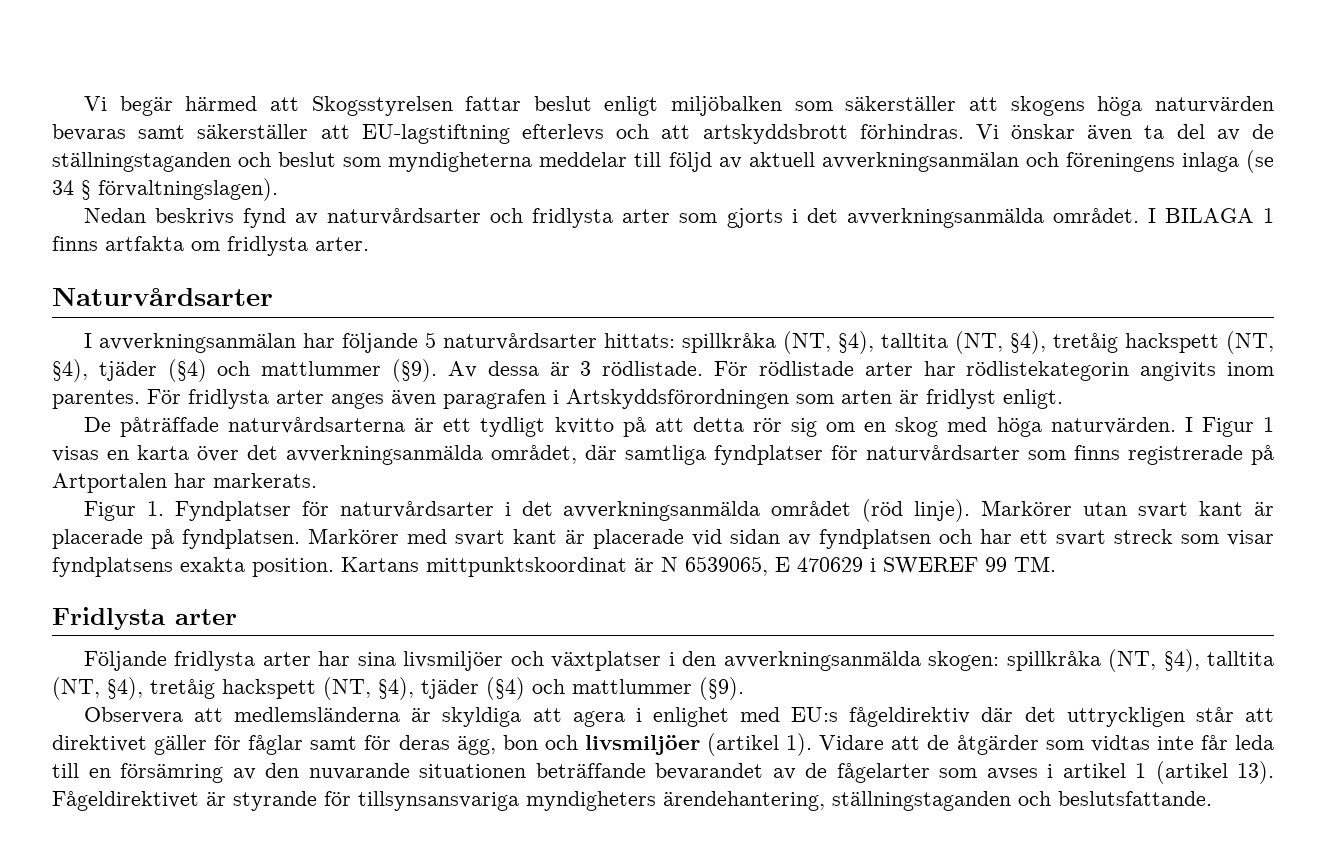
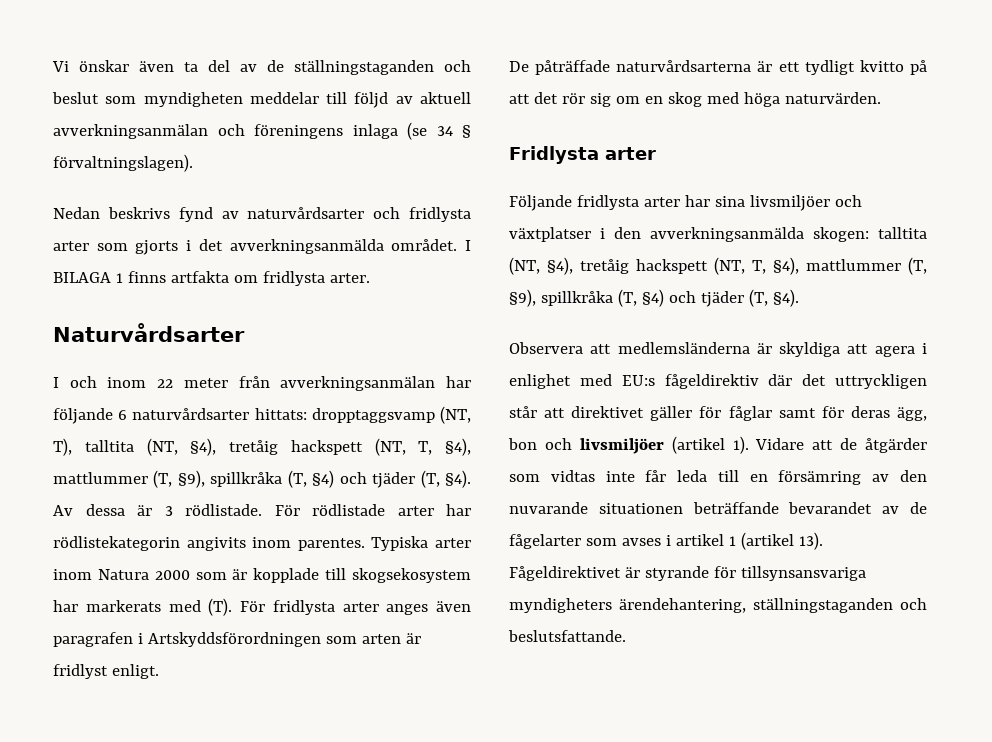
- Vi begär härmed att Skogsstyrelsen fattar beslut enligt miljöbalken som säkerställer att skogens höga naturvärden bevaras samt säkerställer att EU-lagstiftning efterlevs och att artskyddsbrott förhindras. Vi önskar även ta del av de ställningstaganden och beslut som myndigheterna meddelar till följd av aktuell avverkningsanmälan och föreningens inlaga (se 34 § förvaltningslagen).
+ Vi önskar även ta del av de ställningstaganden och beslut som myndigheten meddelar till följd av aktuell avverkningsanmälan och föreningens inlaga (se 34 § förvaltningslagen).
- I avverkningsanmälan har följande 5 naturvårdsarter hittats: spillkråka (NT, §4), talltita (NT, §4), tretåig hackspett (NT, §4), tjäder (§4) och mattlummer (§9).
+ I och inom 22 meter från avverkningsanmälan har följande 6 naturvårdsarter hittats: dropptaggsvamp (NT, T), talltita (NT, §4), tretåig hackspett (NT, T, §4), mattlummer (T, §9), spillkråka (T, §4) och tjäder (T, §4).
- För fridlysta arter anges även paragrafen i Artskyddsförordningen som arten är fridlyst enligt.
+ Typiska arter inom Natura 2000 som är kopplade till skogsekosystem har markerats med (T). För fridlysta arter anges även paragrafen i Artskyddsförordningen som arten är fridlyst enligt.
- De påträffade naturvårdsarterna är ett tydligt kvitto på att detta rör sig om en skog med höga naturvärden. I Figur 1 visas en karta över det avverkningsanmälda området, där samtliga fyndplatser för naturvårdsarter som finns registrerade på Artportalen har markerats.
- Figur 1. Fyndplatser för naturvårdsarter i det avverkningsanmälda området (röd linje). Markörer utan svart kant är placerade på fyndplatsen. Markörer med svart kant är placerade vid sidan av fyndplatsen och har ett svart streck som visar fyndplatsens exakta position. Kartans mittpunktskoordinat är N 6539065, E 470629 i SWEREF 99 TM.
+ De påträffade naturvårdsarterna är ett tydligt kvitto på att det rör sig om en skog med höga naturvärden.
- Följande fridlysta arter har sina livsmiljöer och växtplatser i den avverkningsanmälda skogen: spillkråka (NT, §4), talltita (NT, §4), tretåig hackspett (NT, §4), tjäder (§4) och mattlummer (§9).
+ Följande fridlysta arter har sina livsmiljöer och växtplatser i den avverkningsanmälda skogen: talltita (NT, §4), tretåig hackspett (NT, T, §4), mattlummer (T, §9), spillkråka (T, §4) och tjäder (T, §4).

